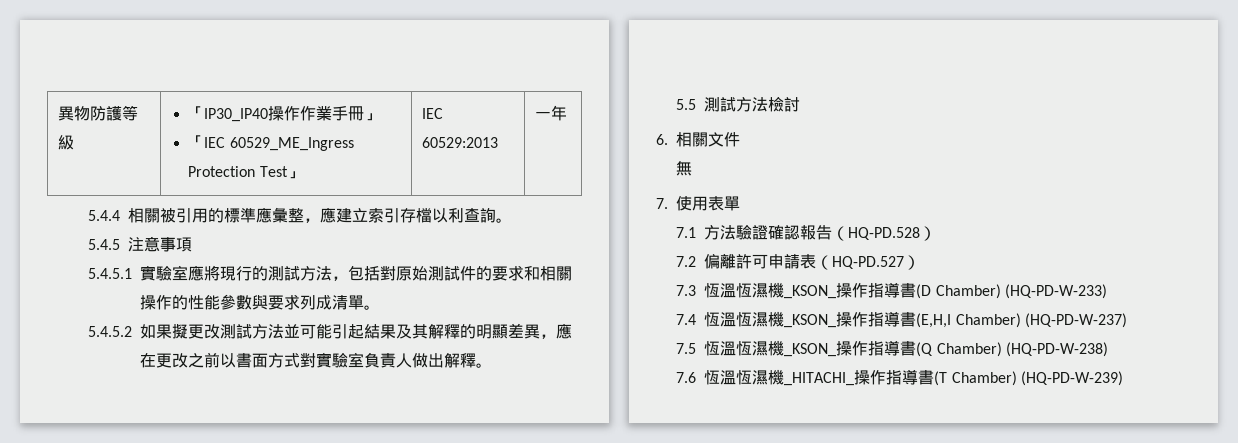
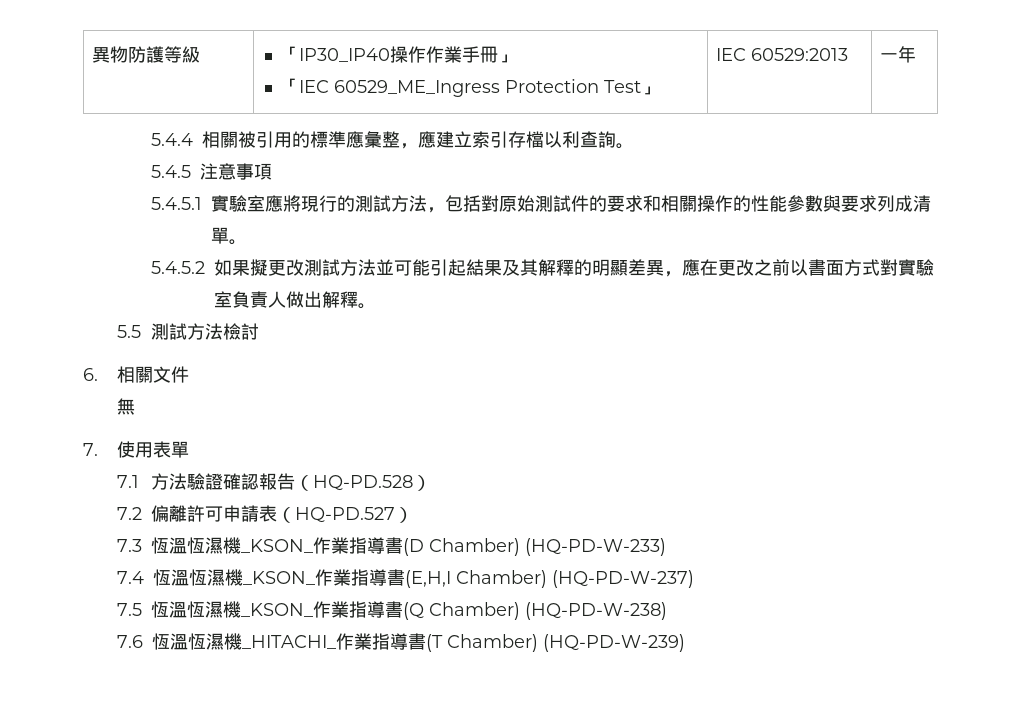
- 7.3恆溫恆濕機_KSON_操作指導書(D Chamber) (HQ-PD-W-233)
+ 7.3恆溫恆濕機_KSON_作業指導書(D Chamber) (HQ-PD-W-233)
- 7.4恆溫恆濕機_KSON_操作指導書(E,H,I Chamber) (HQ-PD-W-237)
+ 7.4恆溫恆濕機_KSON_作業指導書(E,H,I Chamber) (HQ-PD-W-237)
- 7.5恆溫恆濕機_KSON_操作指導書(Q Chamber) (HQ-PD-W-238)
+ 7.5恆溫恆濕機_KSON_作業指導書(Q Chamber) (HQ-PD-W-238)
- 7.6恆溫恆濕機_HITACHI_操作指導書(T Chamber) (HQ-PD-W-239)
+ 7.6恆溫恆濕機_HITACHI_作業指導書(T Chamber) (HQ-PD-W-239)

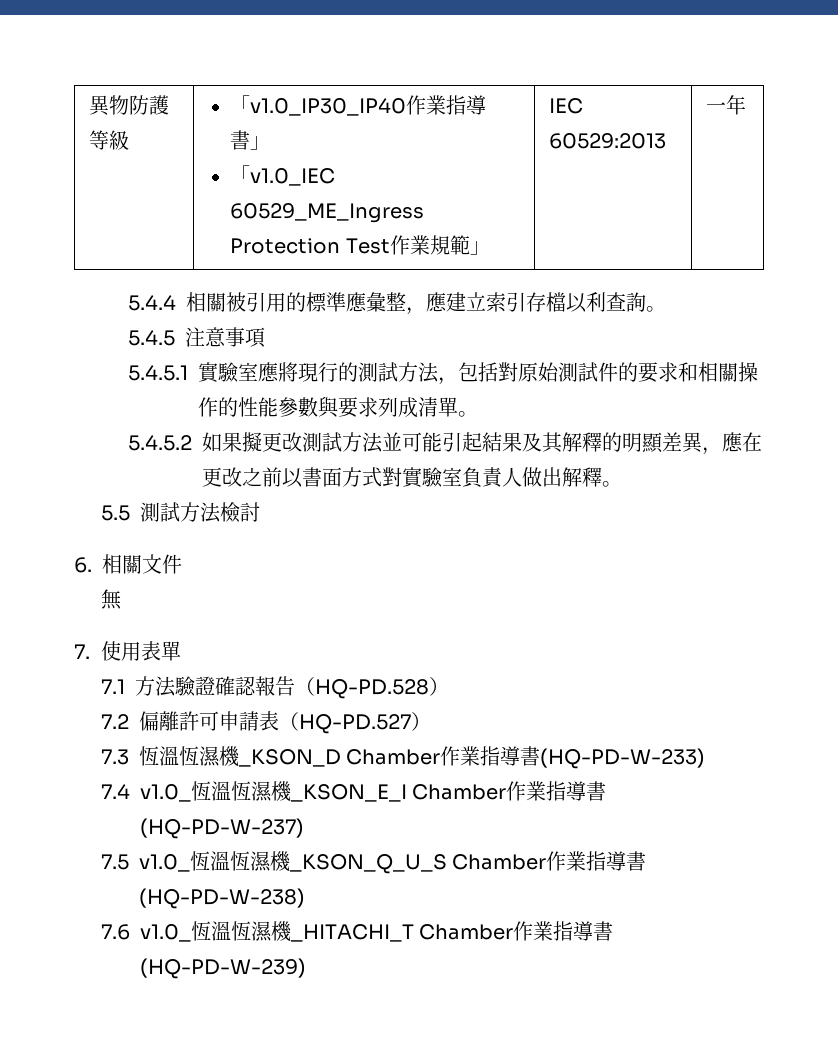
- 異物防護等級 | 「IP30_IP40操作作業手冊」
- 「IEC 60529_ME_Ingress Protection Test」 | IEC 60529:2013 | 一年
+ 異物防護等級 | 「v1.0_IP30_IP40作業指導書」
+ 「v1.0_IEC 60529_ME_Ingress Protection Test作業規範」 | IEC 60529:2013 | 一年
- 7.3恆溫恆濕機_KSON_作業指導書(D Chamber) (HQ-PD-W-233)
+ 7.3恆溫恆濕機_KSON_D Chamber作業指導書(HQ-PD-W-233)
- 7.4恆溫恆濕機_KSON_作業指導書(E,H,I Chamber) (HQ-PD-W-237)
+ 7.4 v1.0_恆溫恆濕機_KSON_E_I Chamber作業指導書(HQ-PD-W-237)
- 7.5恆溫恆濕機_KSON_作業指導書(Q Chamber) (HQ-PD-W-238)
+ 7.5 v1.0_恆溫恆濕機_KSON_Q_U_S Chamber作業指導書(HQ-PD-W-238)
- 7.6恆溫恆濕機_HITACHI_作業指導書(T Chamber) (HQ-PD-W-239)
+ 7.6 v1.0_恆溫恆濕機_HITACHI_T Chamber作業指導書(HQ-PD-W-239)

